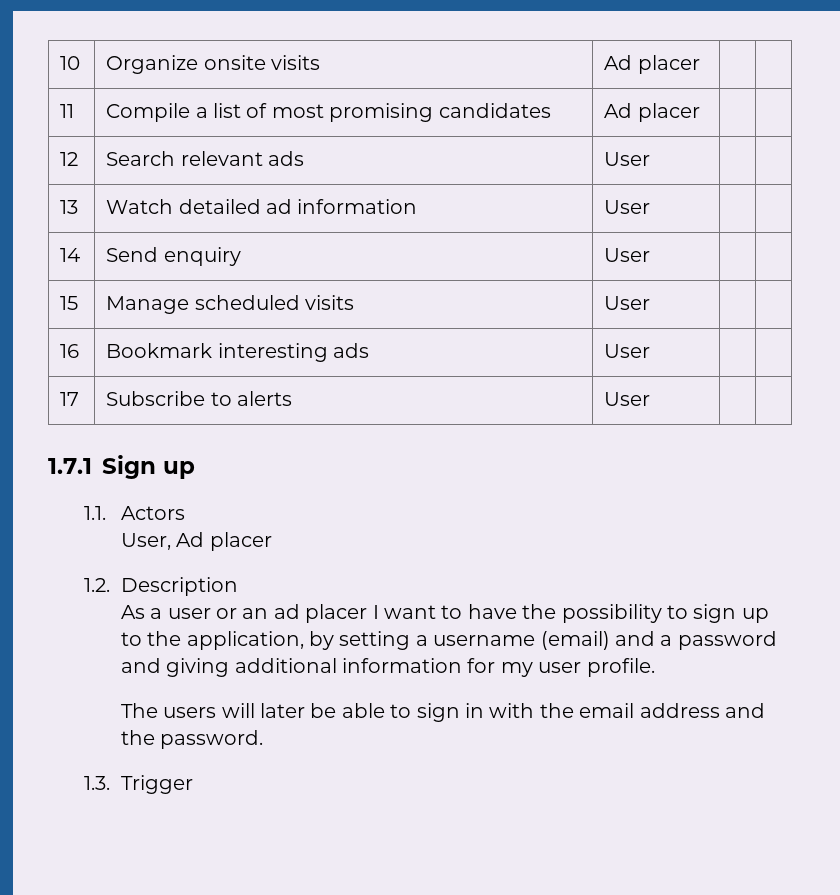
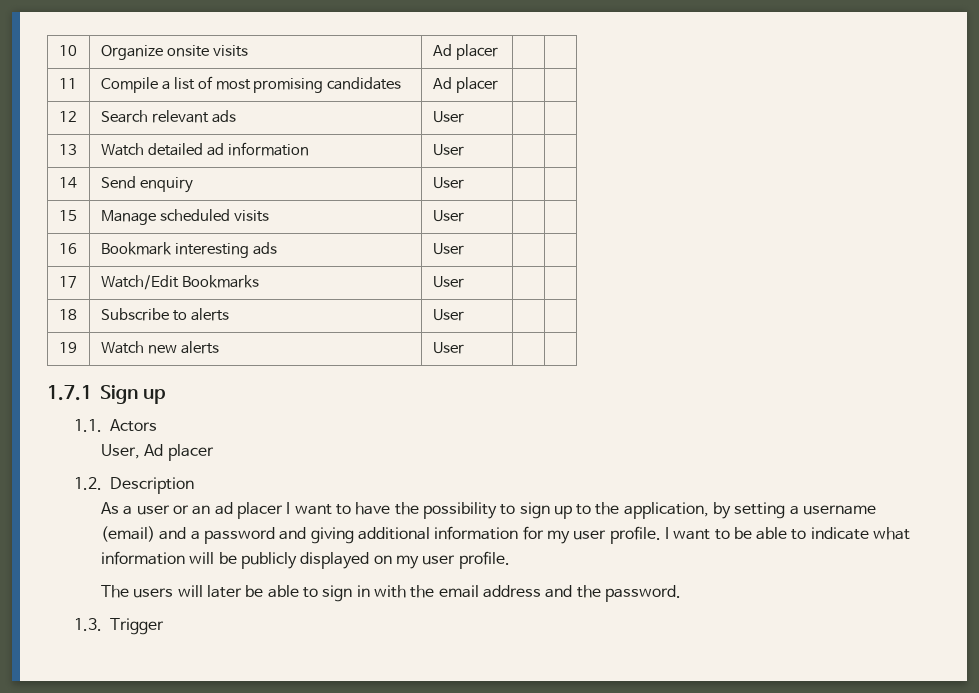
- 17 | Subscribe to alerts | User | |
+ 17 | Watch/Edit Bookmarks | User | |
+ 18 | Subscribe to alerts | User | |
+ 19 | Watch new alerts | User | |
+ I want to be able to indicate what information will be publicly displayed on my user profile.

